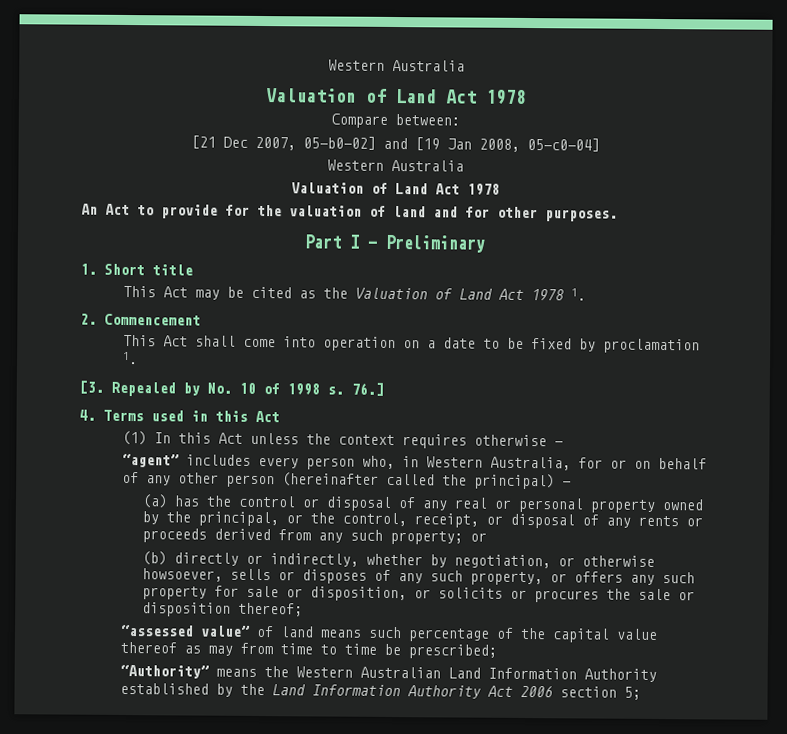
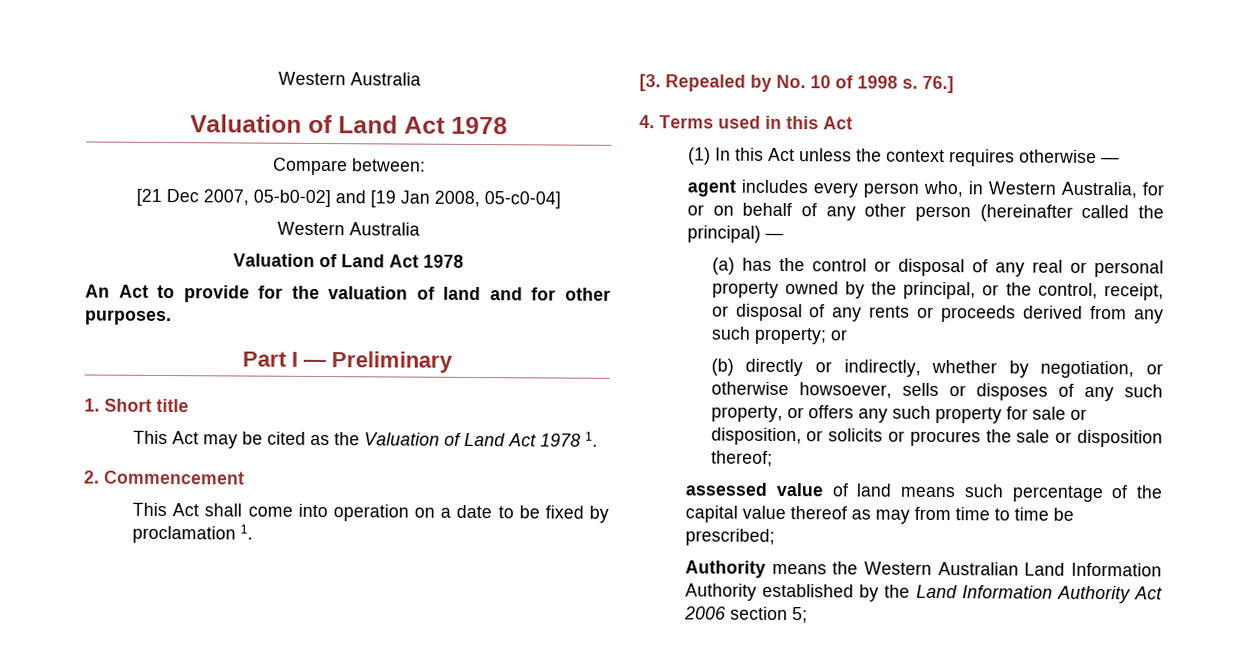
- “agent” includes every person who, in Western Australia, for or on behalf of any other person (hereinafter called the principal) —
+ agent includes every person who, in Western Australia, for or on behalf of any other person (hereinafter called the principal) —
- “assessed value” of land means such percentage of the capital value thereof as may from time to time be prescribed;
+ assessed value of land means such percentage of the capital value thereof as may from time to time be prescribed;
- “Authority” means the Western Australian Land Information Authority established by the Land Information Authority Act 2006 section 5;
+ Authority means the Western Australian Land Information Authority established by the Land Information Authority Act 2006 section 5;

